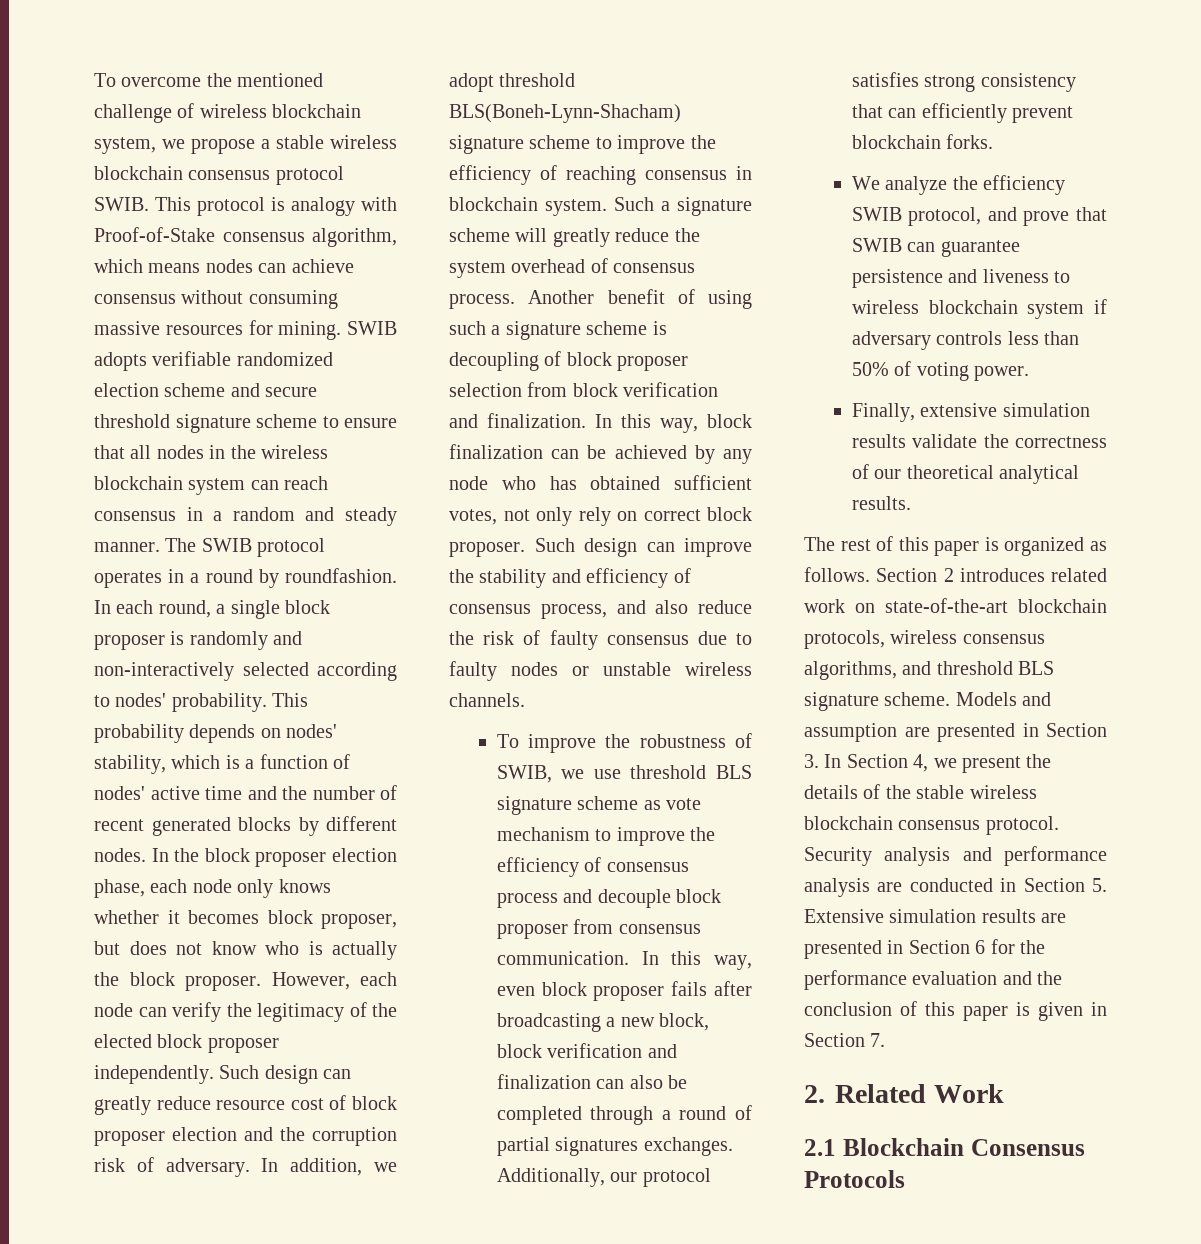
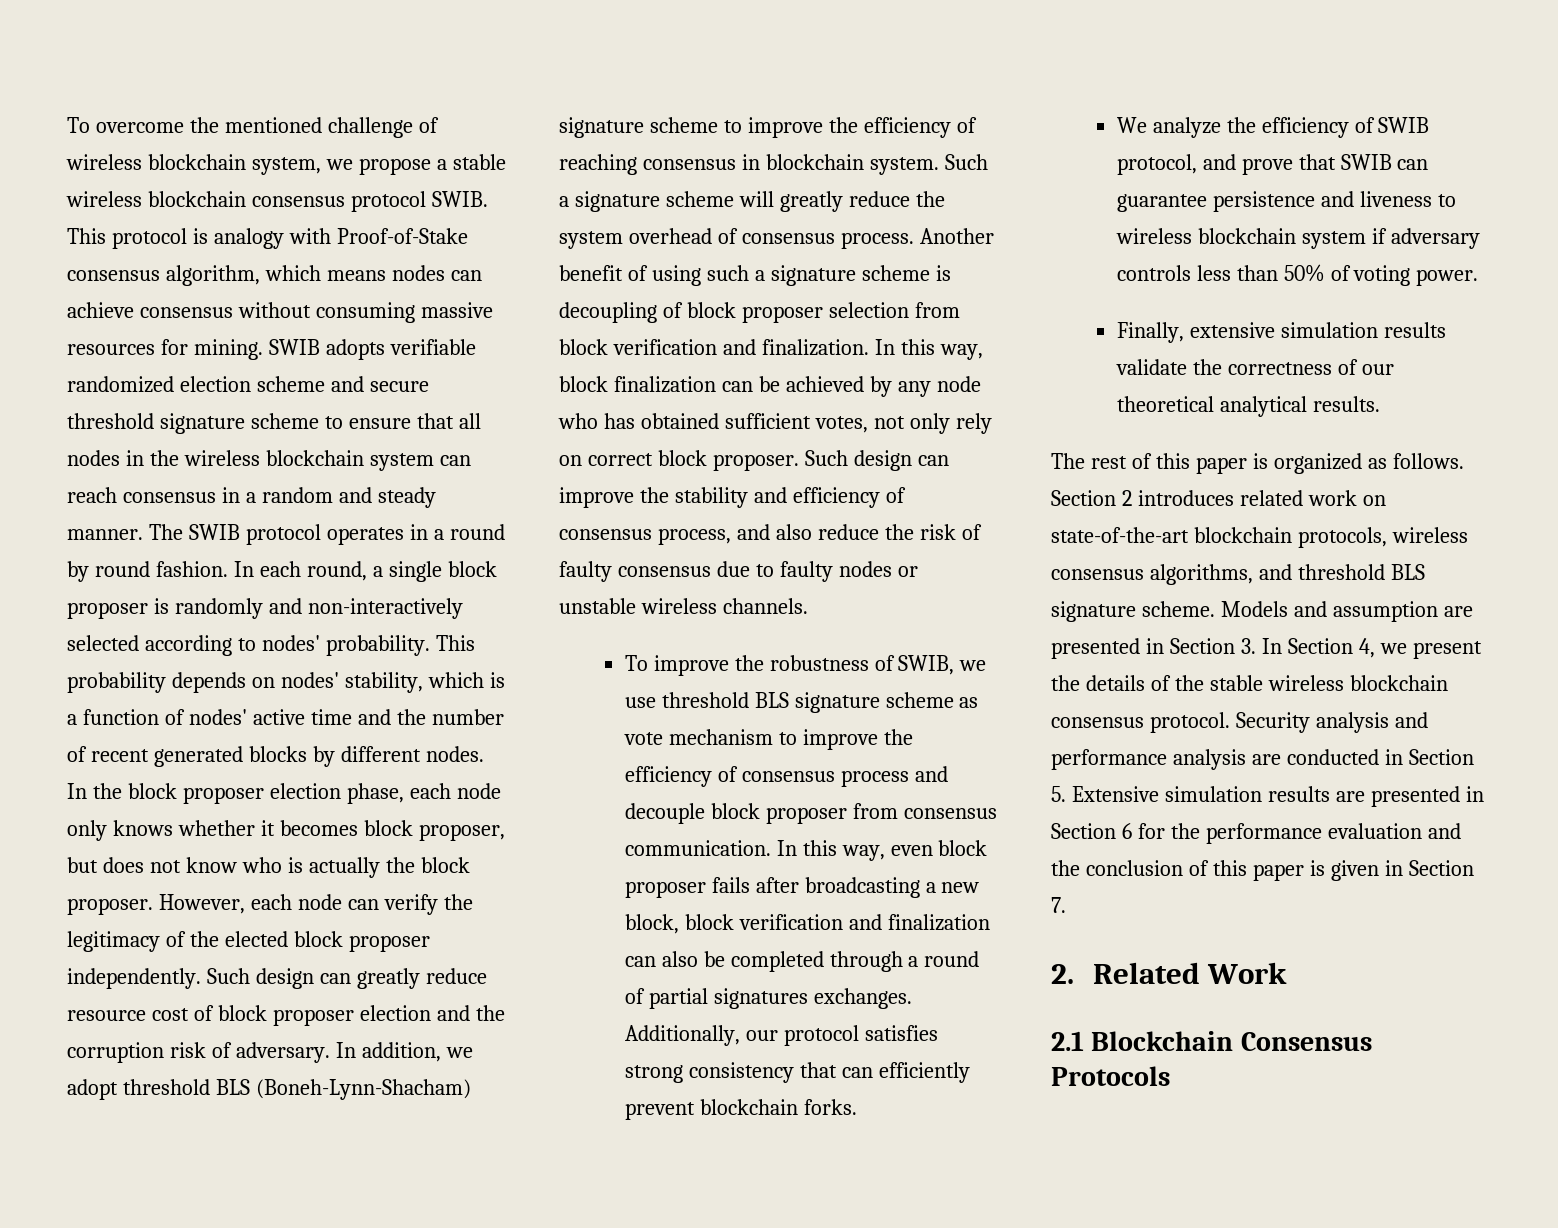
- The SWIB protocol operates in a round by roundfashion.
+ The SWIB protocol operates in a round by round fashion.
- In addition, we adopt threshold BLS(Boneh-Lynn-Shacham) signature scheme to improve the efficiency of reaching consensus in blockchain system.
+ In addition, we adopt threshold BLS (Boneh-Lynn-Shacham) signature scheme to improve the efficiency of reaching consensus in blockchain system.
- We analyze the efficiency SWIB protocol, and prove that SWIB can guarantee persistence and liveness to wireless blockchain system if adversary controls less than 50% of voting power.
+ We analyze the efficiency of SWIB protocol, and prove that SWIB can guarantee persistence and liveness to wireless blockchain system if adversary controls less than 50% of voting power.

